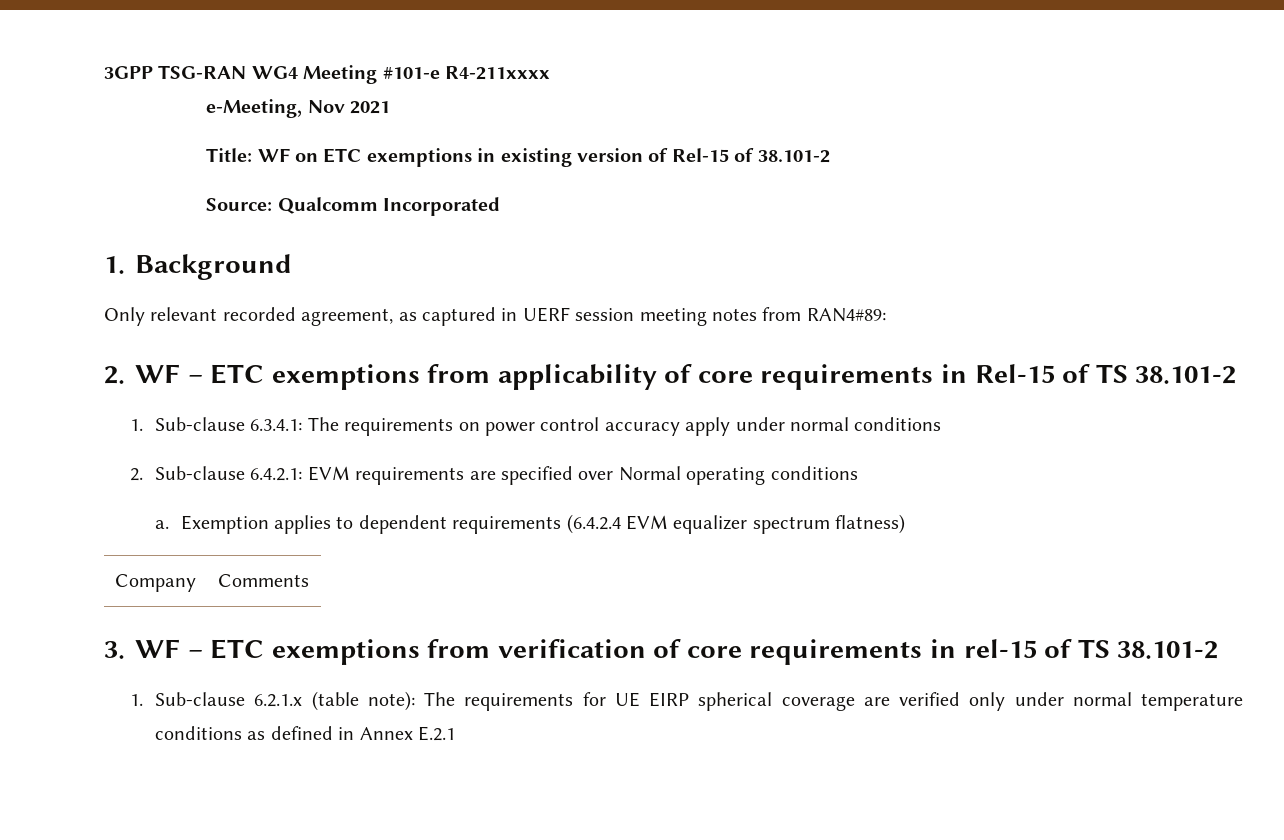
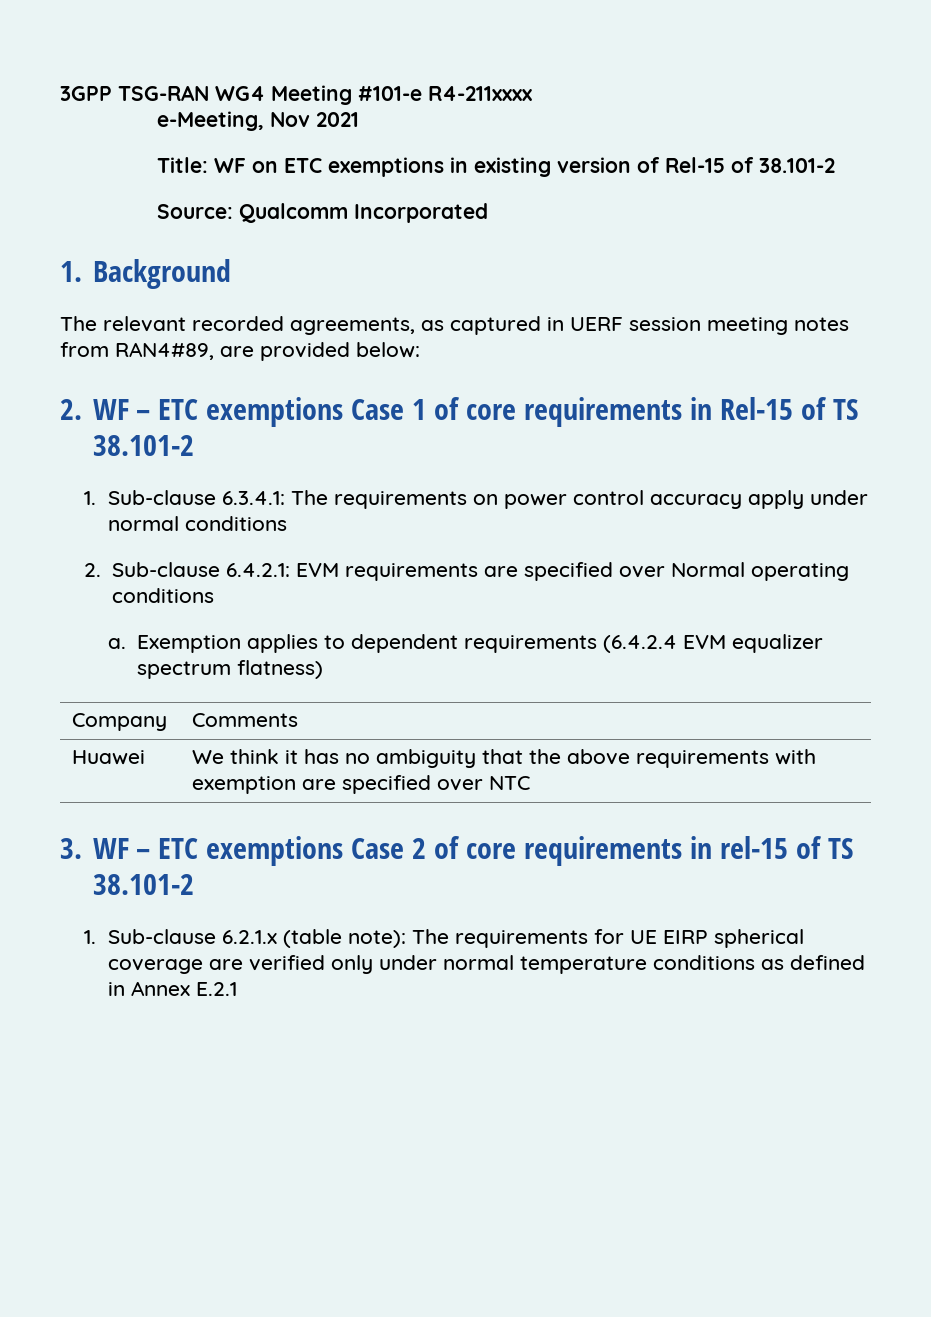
- Only relevant recorded agreement, as captured in UERF session meeting notes from RAN4#89:
+ The relevant recorded agreements, as captured in UERF session meeting notes from RAN4#89, are provided below:
- 2. WF – ETC exemptions from applicability of core requirements in Rel-15 of TS 38.101-2
+ 2. WF – ETC exemptions Case 1 of core requirements in Rel-15 of TS 38.101-2
+ Huawei | We think it has no ambiguity that the above requirements with exemption are specified over NTC
- 3. WF – ETC exemptions from verification of core requirements in rel-15 of TS 38.101-2
+ 3. WF – ETC exemptions Case 2 of core requirements in rel-15 of TS 38.101-2

